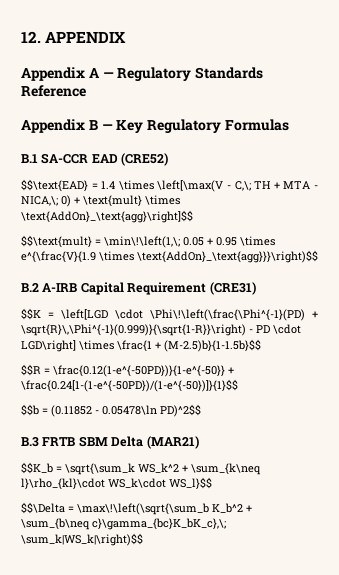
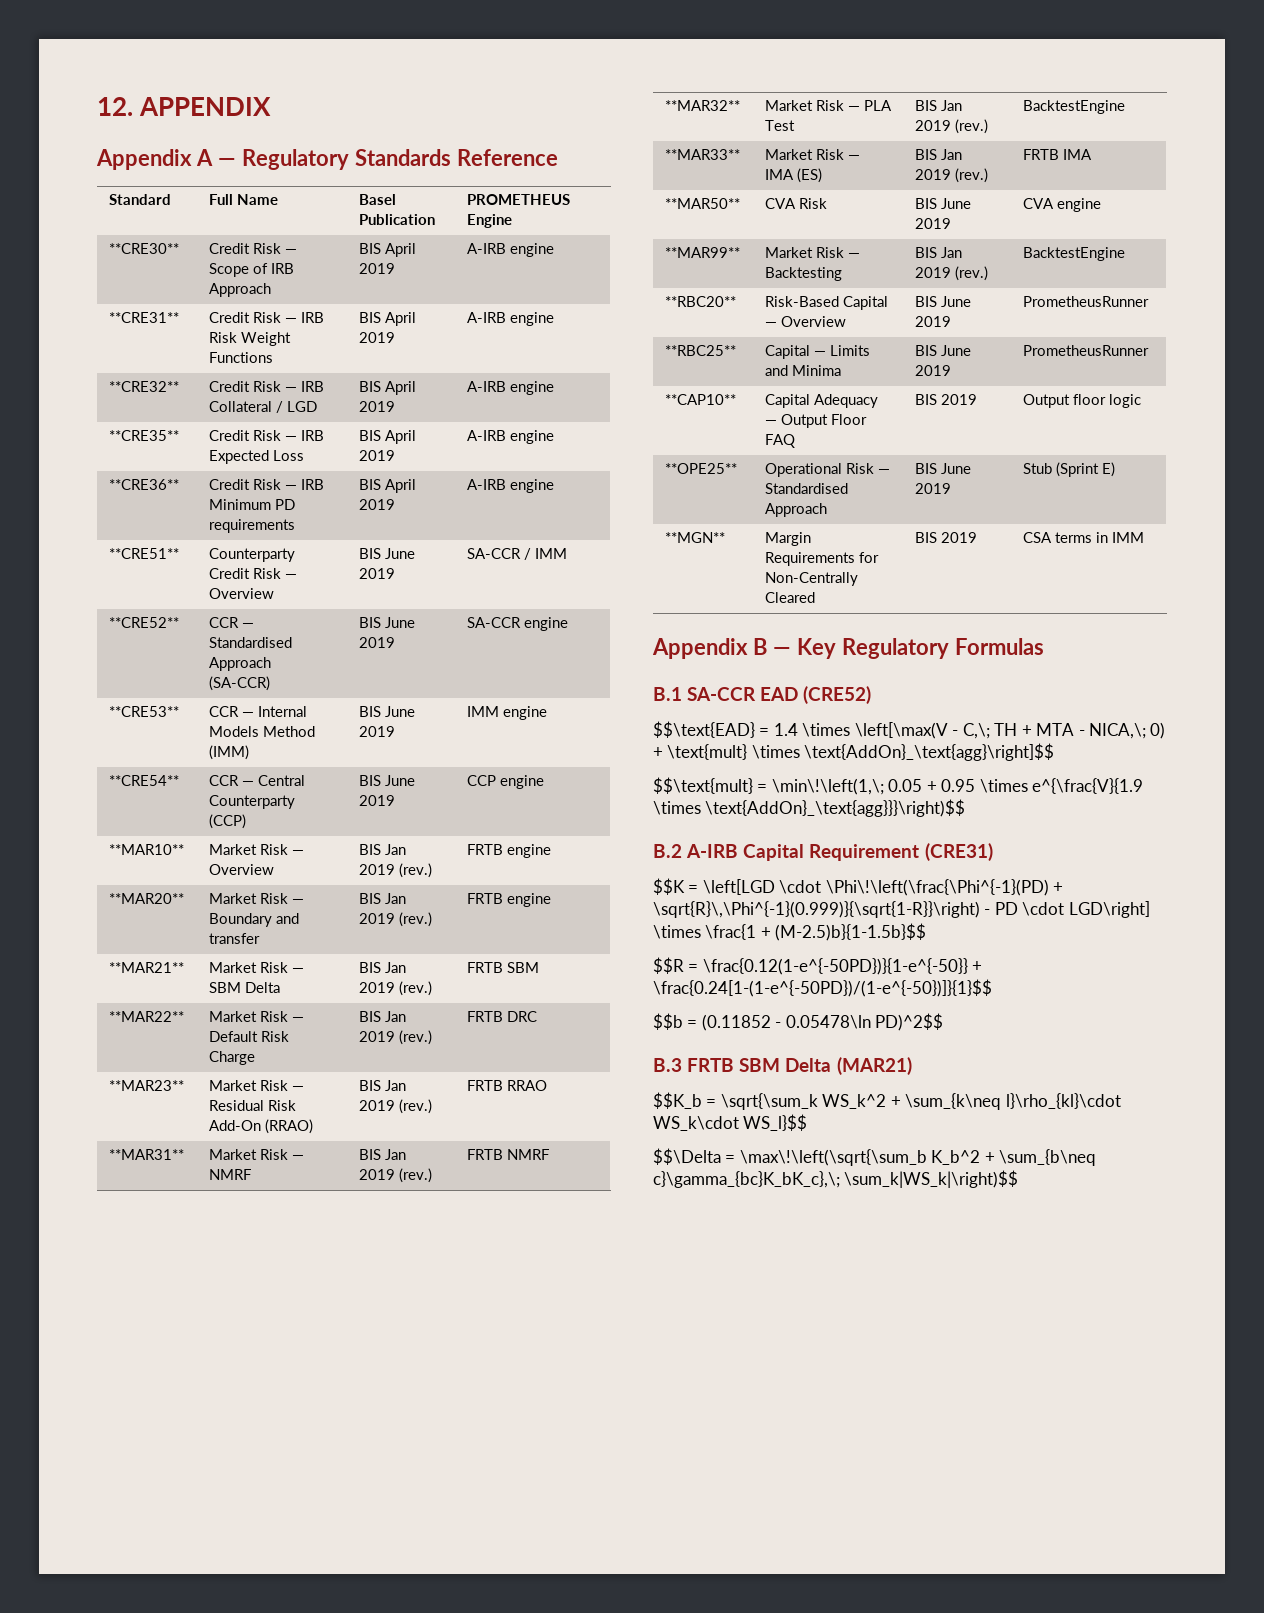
+ Standard | Full Name | Basel Publication | PROMETHEUS Engine
+ **CRE30** | Credit Risk — Scope of IRB Approach | BIS April 2019 | A-IRB engine
+ **CRE31** | Credit Risk — IRB Risk Weight Functions | BIS April 2019 | A-IRB engine
+ **CRE32** | Credit Risk — IRB Collateral / LGD | BIS April 2019 | A-IRB engine
+ **CRE35** | Credit Risk — IRB Expected Loss | BIS April 2019 | A-IRB engine
+ **CRE36** | Credit Risk — IRB Minimum PD requirements | BIS April 2019 | A-IRB engine
+ **CRE51** | Counterparty Credit Risk — Overview | BIS June 2019 | SA-CCR / IMM
+ **CRE52** | CCR — Standardised Approach (SA-CCR) | BIS June 2019 | SA-CCR engine
+ **CRE53** | CCR — Internal Models Method (IMM) | BIS June 2019 | IMM engine
+ **CRE54** | CCR — Central Counterparty (CCP) | BIS June 2019 | CCP engine
+ **MAR10** | Market Risk — Overview | BIS Jan 2019 (rev.) | FRTB engine
+ **MAR20** | Market Risk — Boundary and transfer | BIS Jan 2019 (rev.) | FRTB engine
+ **MAR21** | Market Risk — SBM Delta | BIS Jan 2019 (rev.) | FRTB SBM
+ **MAR22** | Market Risk — Default Risk Charge | BIS Jan 2019 (rev.) | FRTB DRC
+ **MAR23** | Market Risk — Residual Risk Add-On (RRAO) | BIS Jan 2019 (rev.) | FRTB RRAO
+ **MAR31** | Market Risk — NMRF | BIS Jan 2019 (rev.) | FRTB NMRF
+ **MAR32** | Market Risk — PLA Test | BIS Jan 2019 (rev.) | BacktestEngine
+ **MAR33** | Market Risk — IMA (ES) | BIS Jan 2019 (rev.) | FRTB IMA
+ **MAR50** | CVA Risk | BIS June 2019 | CVA engine
+ **MAR99** | Market Risk — Backtesting | BIS Jan 2019 (rev.) | BacktestEngine
+ **RBC20** | Risk-Based Capital — Overview | BIS June 2019 | PrometheusRunner
+ **RBC25** | Capital — Limits and Minima | BIS June 2019 | PrometheusRunner
+ **CAP10** | Capital Adequacy — Output Floor FAQ | BIS 2019 | Output floor logic
+ **OPE25** | Operational Risk — Standardised Approach | BIS June 2019 | Stub (Sprint E)
+ **MGN** | Margin Requirements for Non-Centrally Cleared | BIS 2019 | CSA terms in IMM

